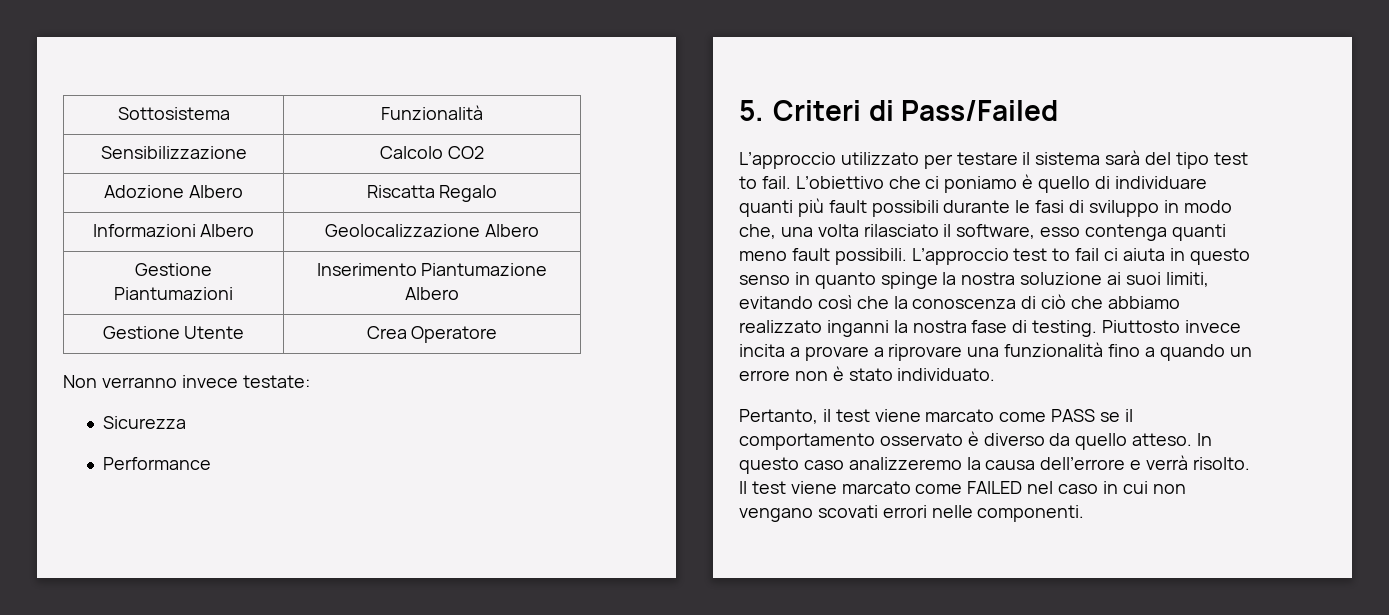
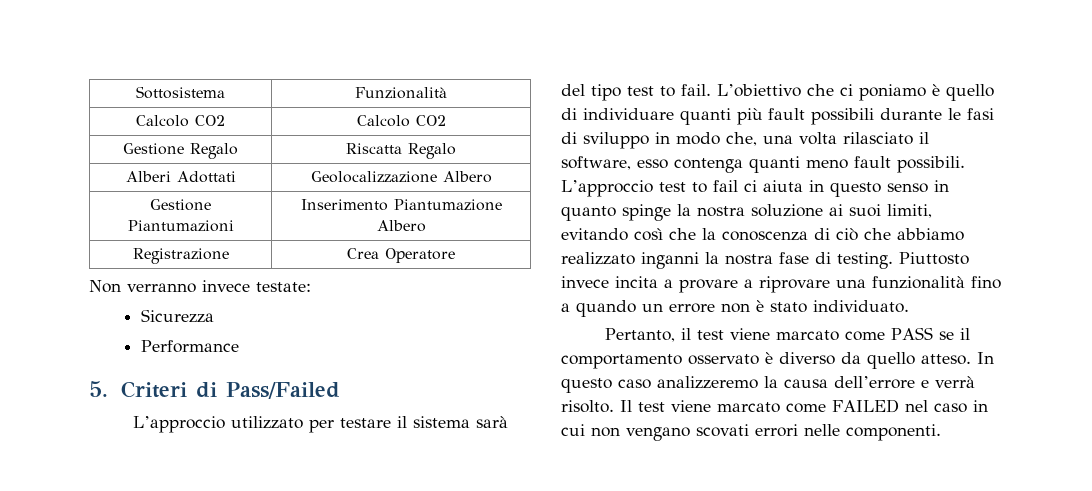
- Sensibilizzazione | Calcolo CO2
+ Calcolo CO2 | Calcolo CO2
- Adozione Albero | Riscatta Regalo
+ Gestione Regalo | Riscatta Regalo
- Informazioni Albero | Geolocalizzazione Albero
+ Alberi Adottati | Geolocalizzazione Albero
- Gestione Utente | Crea Operatore
+ Registrazione | Crea Operatore

